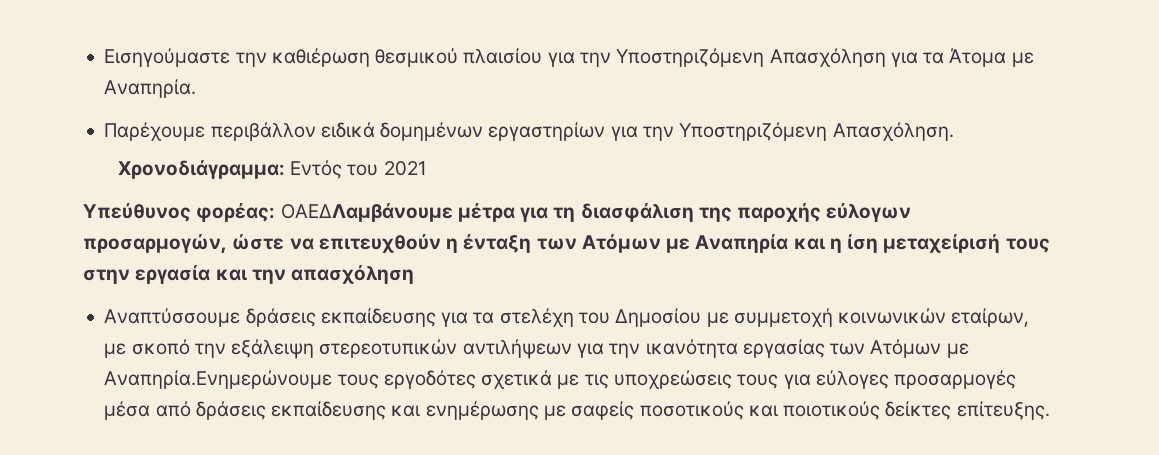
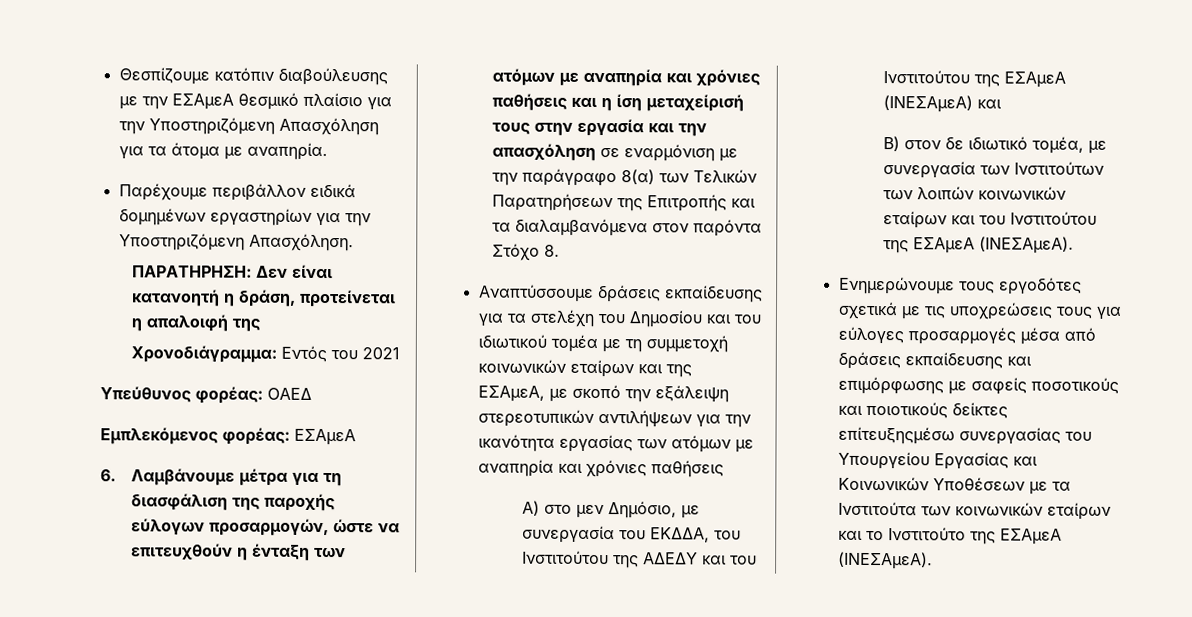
- Εισηγούµαστε την καθιέρωση θεσµικού πλαισίου για την Υποστηριζόµενη Απασχόληση για τα Άτοµα µε Αναπηρία.
+ Θεσπίζουμε κατόπιν διαβούλευσης με την ΕΣΑμεΑ θεσµικό πλαίσιο για την Υποστηριζόµενη Απασχόληση για τα άτοµα µε αναπηρία.
+ ΠΑΡΑΤΗΡΗΣΗ: Δεν είναι κατανοητή η δράση, προτείνεται η απαλοιφή της
- Υπεύθυνος φορέας: OAEΔΛαµβάνουµε µέτρα για τη διασφάλιση της παροχής εύλογων προσαρµογών, ώστε να επιτευχθούν η ένταξη των Ατόµων µε Αναπηρία και η ίση µεταχείρισή τους στην εργασία και την απασχόληση
+ Υπεύθυνος φορέας: OAEΔ
+ Εμπλεκόμενος φορέας: ΕΣΑμεΑ
+ 6. Λαµβάνουµε µέτρα για τη διασφάλιση της παροχής εύλογων προσαρµογών, ώστε να επιτευχθούν η ένταξη των ατόµων µε αναπηρία και χρόνιες παθήσεις και η ίση µεταχείρισή τους στην εργασία και την απασχόληση σε εναρμόνιση με την παράγραφο 8(α) των Τελικών Παρατηρήσεων της Επιτροπής και τα διαλαμβανόμενα στον παρόντα Στόχο 8.
- Αναπτύσσουµε δράσεις εκπαίδευσης για τα στελέχη του Δηµοσίου µε συµµετοχή κοινωνικών εταίρων, µε σκοπό την εξάλειψη στερεοτυπικών αντιλήψεων για την ικανότητα εργασίας των Ατόµων µε Αναπηρία.Ενηµερώνουµε τους εργοδότες σχετικά µε τις υποχρεώσεις τους για εύλογες προσαρµογές µέσα από δράσεις εκπαίδευσης και ενηµέρωσης µε σαφείς ποσοτικούς και ποιοτικούς δείκτες επίτευξης.
+ Αναπτύσσουµε δράσεις εκπαίδευσης για τα στελέχη του Δηµοσίου και του ιδιωτικού τομέα µε τη συµµετοχή κοινωνικών εταίρων και της ΕΣΑμεΑ, µε σκοπό την εξάλειψη στερεοτυπικών αντιλήψεων για την ικανότητα εργασίας των ατόµων µε αναπηρία και χρόνιες παθήσεις
+ Α) στο μεν Δημόσιο, με συνεργασία του ΕΚΔΔΑ, του Ινστιτούτου της ΑΔΕΔΥ και του Ινστιτούτου της ΕΣΑμεΑ (ΙΝΕΣΑμεΑ) και
+ Β) στον δε ιδιωτικό τομέα, με συνεργασία των Ινστιτούτων των λοιπών κοινωνικών εταίρων και του Ινστιτούτου της ΕΣΑμεΑ (ΙΝΕΣΑμεΑ).
+ Ενηµερώνουµε τους εργοδότες σχετικά µε τις υποχρεώσεις τους για εύλογες προσαρµογές µέσα από δράσεις εκπαίδευσης και επιμόρφωσης µε σαφείς ποσοτικούς και ποιοτικούς δείκτες επίτευξηςμέσω συνεργασίας του Υπουργείου Εργασίας και Κοινωνικών Υποθέσεων με τα Ινστιτούτα των κοινωνικών εταίρων και το Ινστιτούτο της ΕΣΑμεΑ (ΙΝΕΣΑμεΑ).

